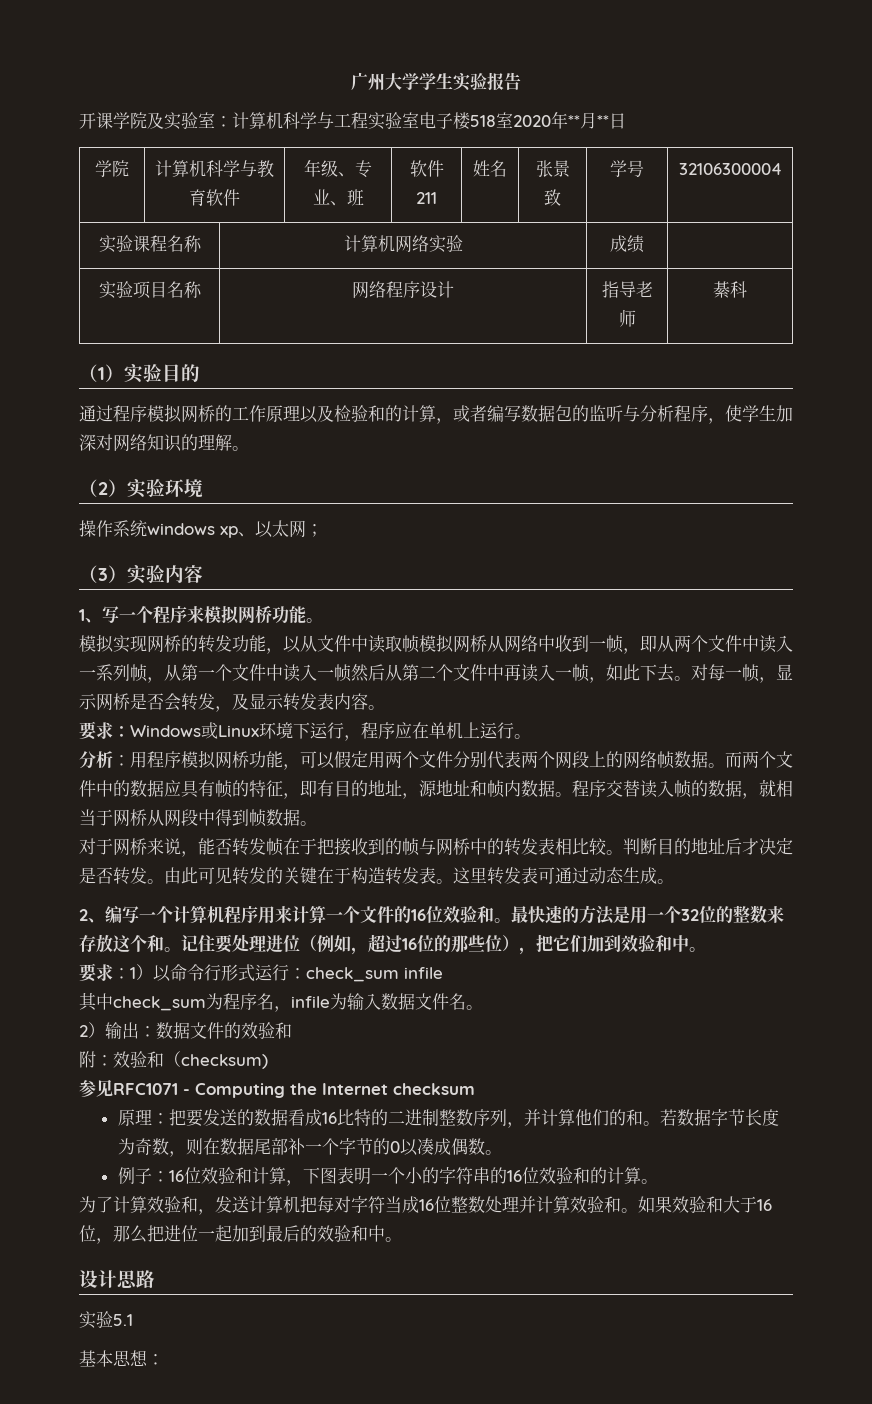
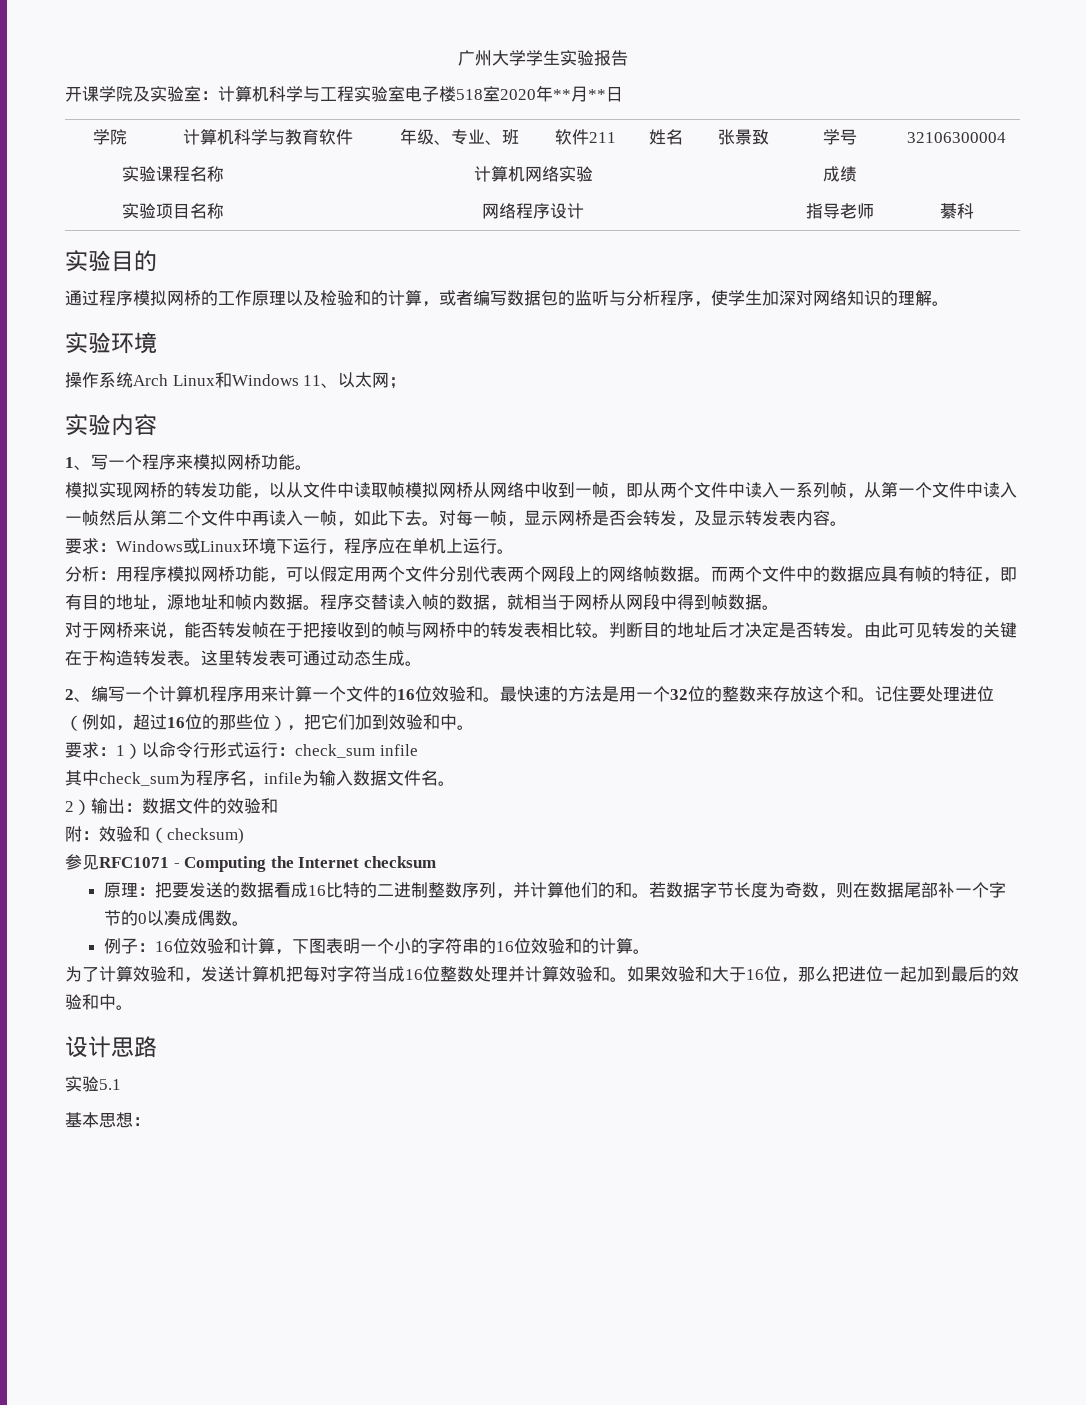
- （1）实验目的
+ 实验目的
- （2）实验环境
+ 实验环境
- 操作系统windows xp、以太网；
+ 操作系统Arch Linux和Windows 11、以太网；
- （3）实验内容
+ 实验内容

